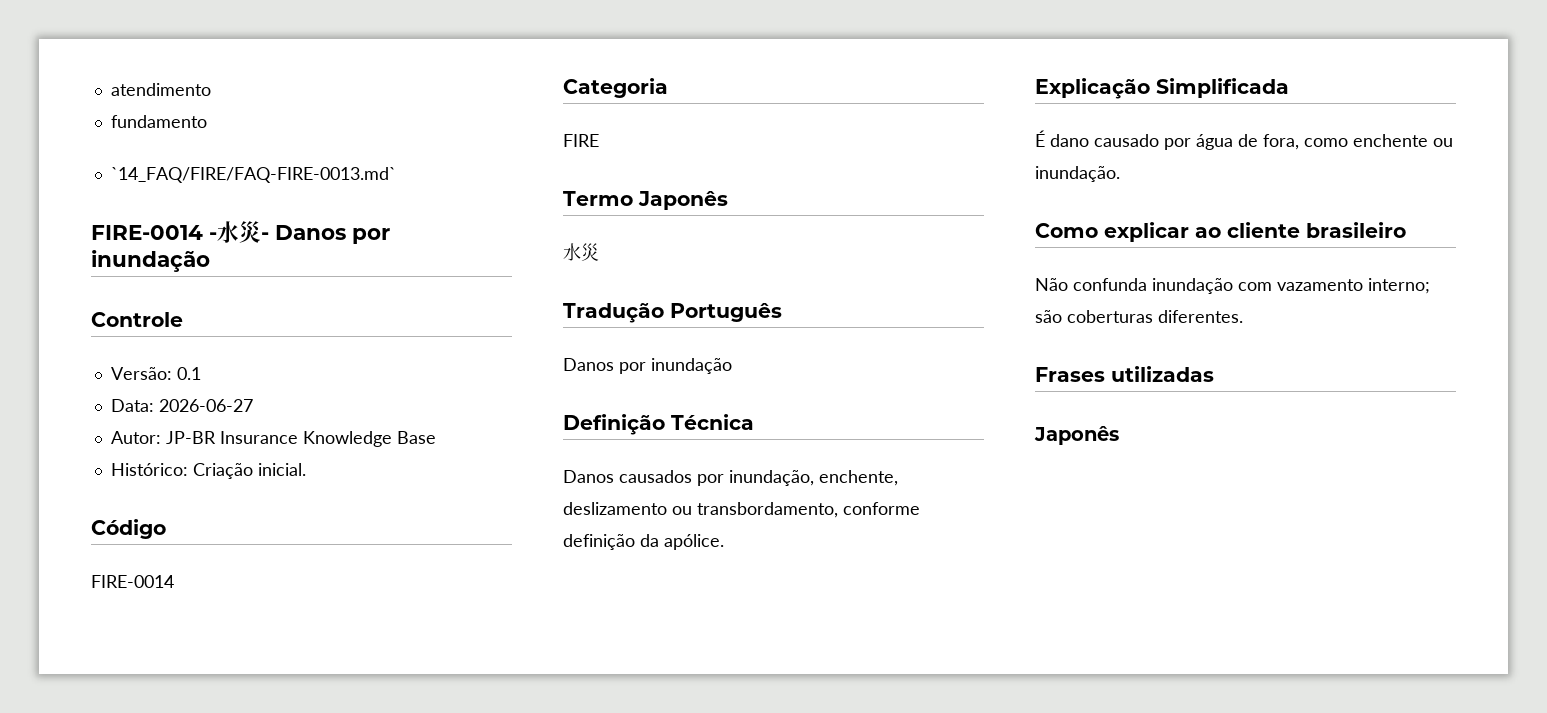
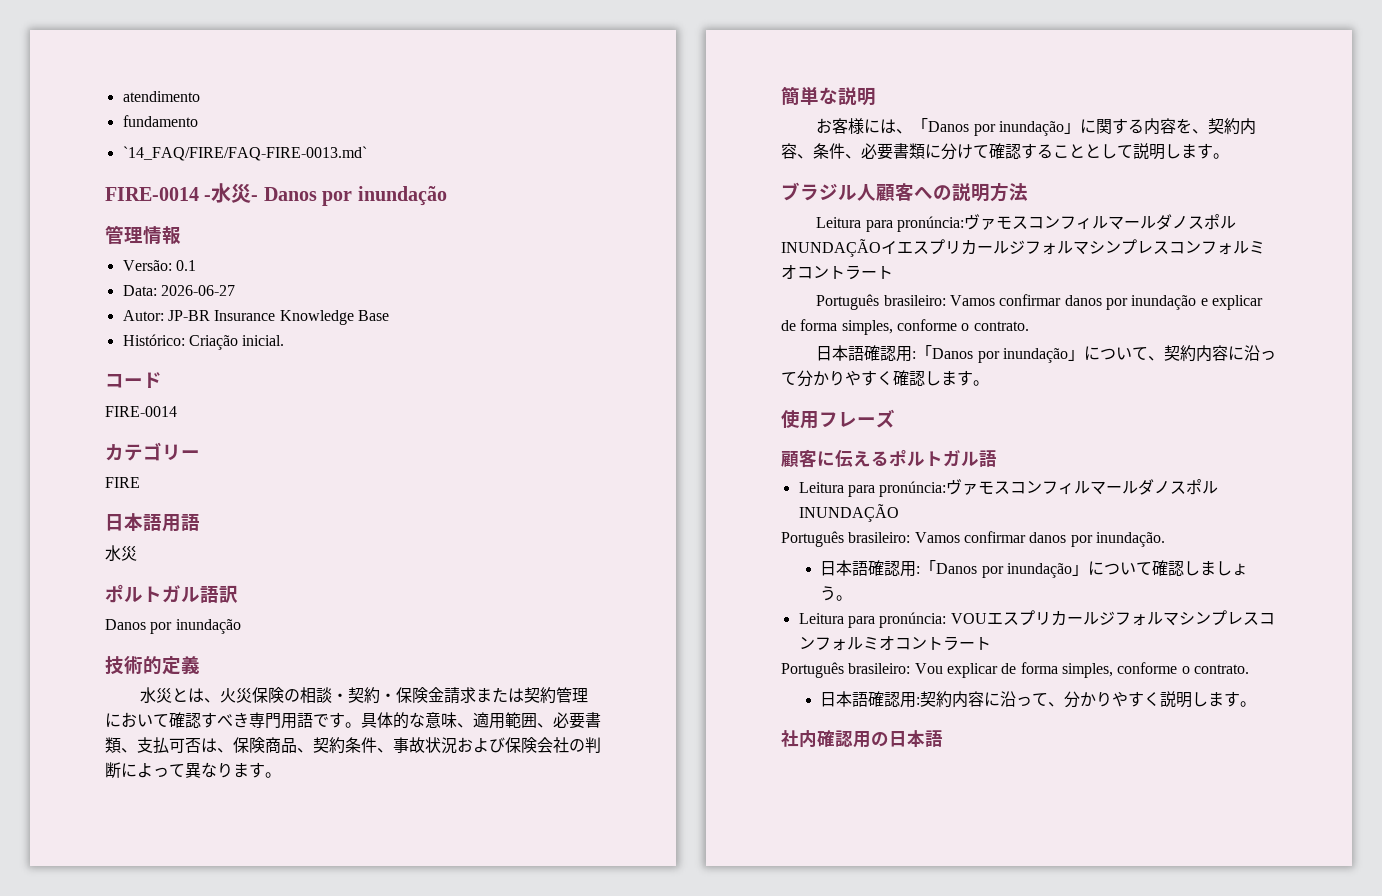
- Controle
+ 管理情報
- Código
+ コード
- Categoria
+ カテゴリー
- Termo Japonês
+ 日本語用語
- Tradução Português
+ ポルトガル語訳
  Danos por inundação
- Definição Técnica
- Danos causados por inundação, enchente, deslizamento ou transbordamento, conforme definição da apólice.
- Explicação Simplificada
- É dano causado por água de fora, como enchente ou inundação.
- Como explicar ao cliente brasileiro
- Não confunda inundação com vazamento interno; são coberturas diferentes.
- Frases utilizadas
- Japonês
+ 技術的定義
+ 水災とは、火災保険の相談・契約・保険金請求または契約管理において確認すべき専門用語です。具体的な意味、適用範囲、必要書類、支払可否は、保険商品、契約条件、事故状況および保険会社の判断によって異なります。
+ 簡単な説明
+ お客様には、「Danos por inundação」に関する内容を、契約内容、条件、必要書類に分けて確認することとして説明します。
+ ブラジル人顧客への説明方法
+ Leitura para pronúncia:ヴァモスコンフィルマールダノスポルINUNDAÇÃOイエスプリカールジフォルマシンプレスコンフォルミオコントラート
+ Português brasileiro: Vamos confirmar danos por inundação e explicar de forma simples, conforme o contrato.
+ 日本語確認用:「Danos por inundação」について、契約内容に沿って分かりやすく確認します。
+ 使用フレーズ
+ 顧客に伝えるポルトガル語
+ Leitura para pronúncia:ヴァモスコンフィルマールダノスポルINUNDAÇÃO
+ Português brasileiro: Vamos confirmar danos por inundação.
+ 日本語確認用:「Danos por inundação」について確認しましょう。
+ Leitura para pronúncia: VOUエスプリカールジフォルマシンプレスコンフォルミオコントラート
+ Português brasileiro: Vou explicar de forma simples, conforme o contrato.
+ 日本語確認用:契約内容に沿って、分かりやすく説明します。
+ 社内確認用の日本語

